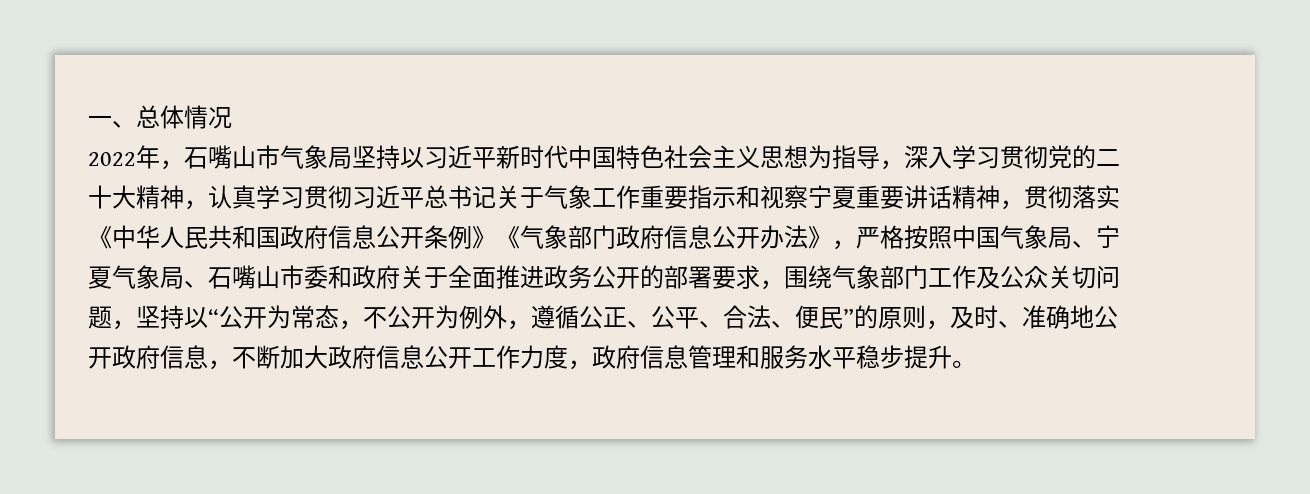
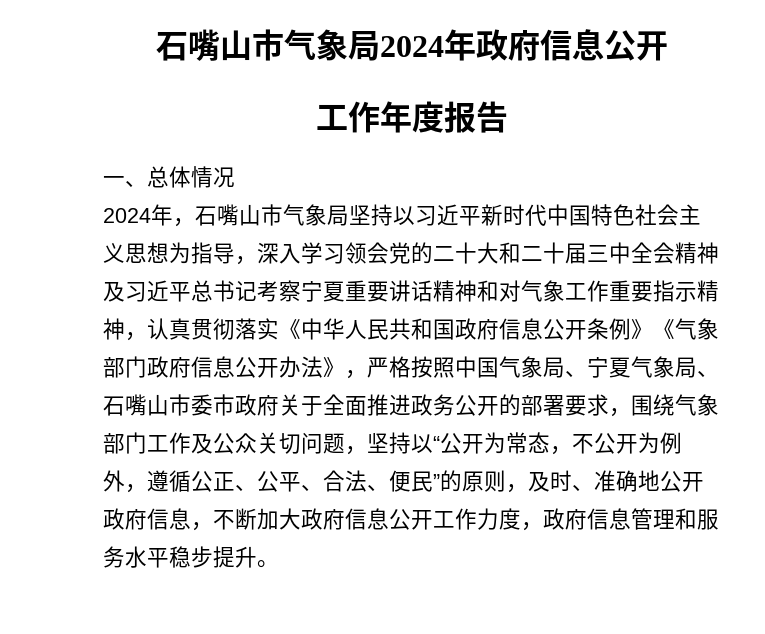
+ 石嘴山市气象局2024年政府信息公开
+ 工作年度报告
- 2022年，石嘴山市气象局坚持以习近平新时代中国特色社会主义思想为指导，深入学习贯彻党的二十大精神，认真学习贯彻习近平总书记关于气象工作重要指示和视察宁夏重要讲话精神，贯彻落实《中华人民共和国政府信息公开条例》《气象部门政府信息公开办法》，严格按照中国气象局、宁夏气象局、石嘴山市委和政府关于全面推进政务公开的部署要求，围绕气象部门工作及公众关切问题，坚持以“公开为常态，不公开为例外，遵循公正、公平、合法、便民”的原则，及时、准确地公开政府信息，不断加大政府信息公开工作力度，政府信息管理和服务水平稳步提升。
+ 2024年，石嘴山市气象局坚持以习近平新时代中国特色社会主义思想为指导，深入学习领会党的二十大和二十届三中全会精神及习近平总书记考察宁夏重要讲话精神和对气象工作重要指示精神，认真贯彻落实《中华人民共和国政府信息公开条例》《气象部门政府信息公开办法》，严格按照中国气象局、宁夏气象局、石嘴山市委市政府关于全面推进政务公开的部署要求，围绕气象部门工作及公众关切问题，坚持以“公开为常态，不公开为例外，遵循公正、公平、合法、便民”的原则，及时、准确地公开政府信息，不断加大政府信息公开工作力度，政府信息管理和服务水平稳步提升。

